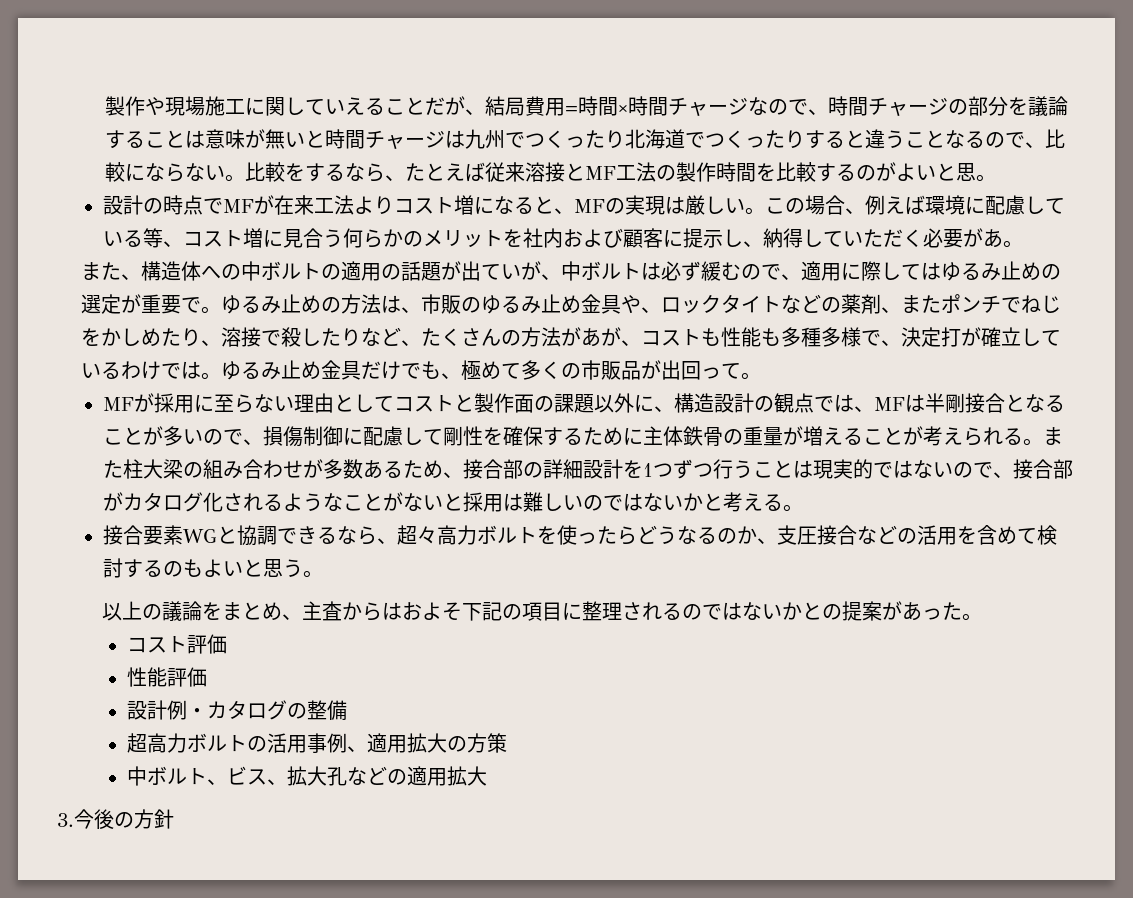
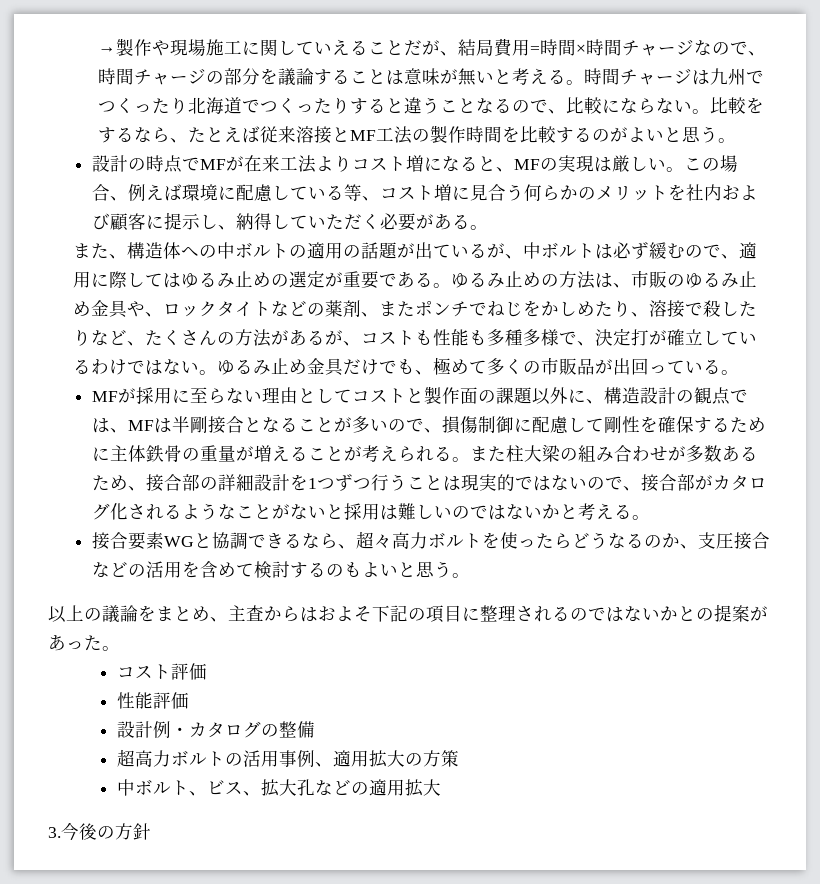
- 製作や現場施工に関していえることだが、結局費用=時間×時間チャージなので、時間チャージの部分を議論することは意味が無いと時間チャージは九州でつくったり北海道でつくったりすると違うことなるので、比較にならない。
+ →製作や現場施工に関していえることだが、結局費用=時間×時間チャージなので、時間チャージの部分を議論することは意味が無いと考える。時間チャージは九州でつくったり北海道でつくったりすると違うことなるので、比較にならない。
- 比較をするなら、たとえば従来溶接とMF工法の製作時間を比較するのがよいと思。
+ 比較をするなら、たとえば従来溶接とMF工法の製作時間を比較するのがよいと思う。
- この場合、例えば環境に配慮している等、コスト増に見合う何らかのメリットを社内および顧客に提示し、納得していただく必要があ。
+ この場合、例えば環境に配慮している等、コスト増に見合う何らかのメリットを社内および顧客に提示し、納得していただく必要がある。
- また、構造体への中ボルトの適用の話題が出ていが、中ボルトは必ず緩むので、適用に際してはゆるみ止めの選定が重要で。
+ また、構造体への中ボルトの適用の話題が出ているが、中ボルトは必ず緩むので、適用に際してはゆるみ止めの選定が重要である。
- ゆるみ止めの方法は、市販のゆるみ止め金具や、ロックタイトなどの薬剤、またポンチでねじをかしめたり、溶接で殺したりなど、たくさんの方法があが、コストも性能も多種多様で、決定打が確立しているわけでは。
+ ゆるみ止めの方法は、市販のゆるみ止め金具や、ロックタイトなどの薬剤、またポンチでねじをかしめたり、溶接で殺したりなど、たくさんの方法があるが、コストも性能も多種多様で、決定打が確立しているわけではない。
- ゆるみ止め金具だけでも、極めて多くの市販品が出回って。
+ ゆるみ止め金具だけでも、極めて多くの市販品が出回っている。

